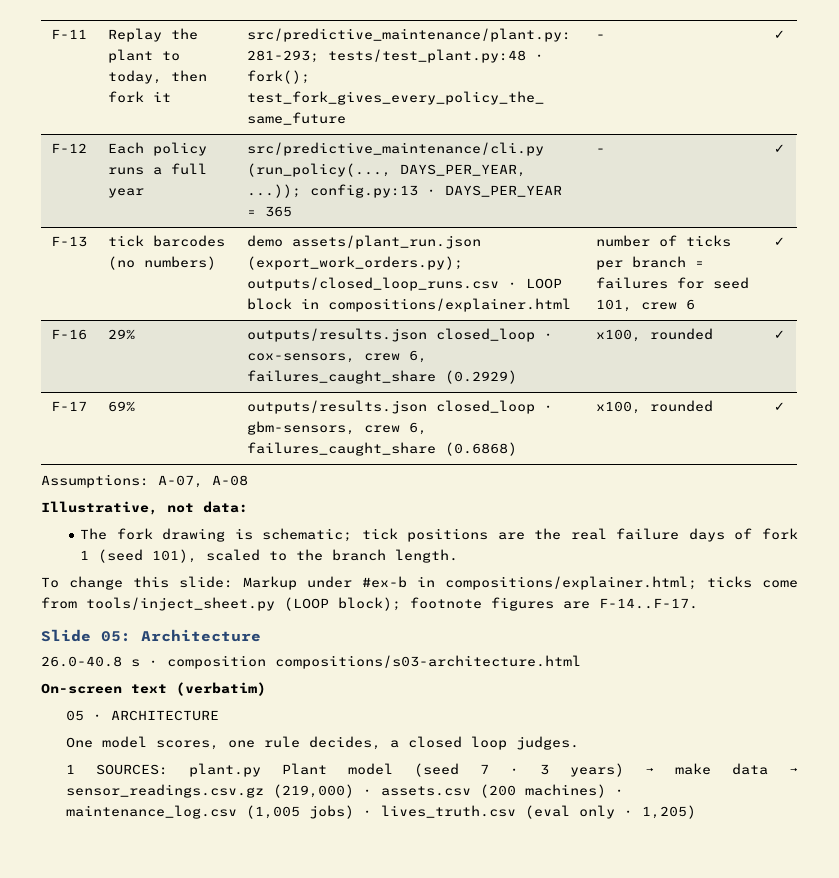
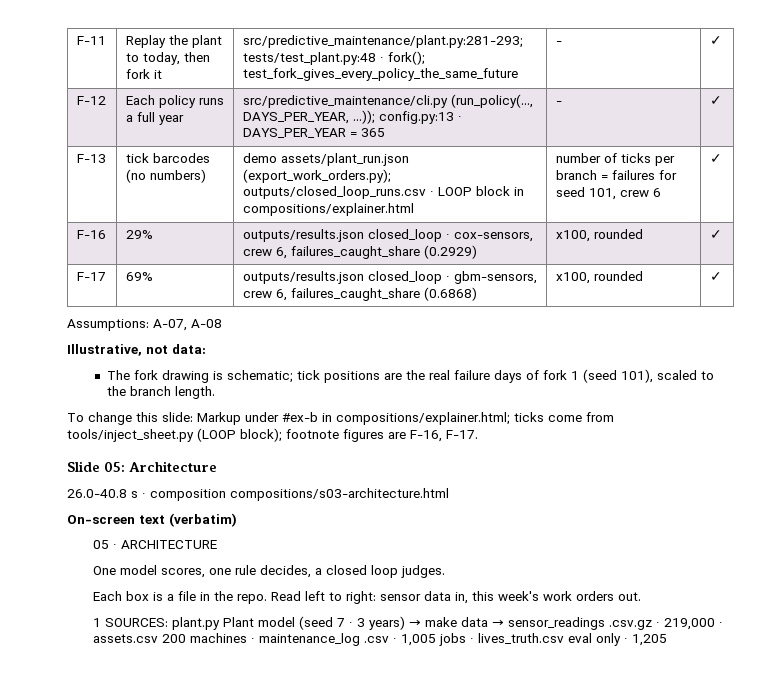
- To change this slide: Markup under #ex-b in compositions/explainer.html; ticks come from tools/inject_sheet.py (LOOP block); footnote figures are F-14..F-17.
+ To change this slide: Markup under #ex-b in compositions/explainer.html; ticks come from tools/inject_sheet.py (LOOP block); footnote figures are F-16, F-17.
+ Each box is a file in the repo. Read left to right: sensor data in, this week's work orders out.
- 1 SOURCES: plant.py Plant model (seed 7 · 3 years) → make data → sensor_readings.csv.gz (219,000) · assets.csv (200 machines) · maintenance_log.csv (1,005 jobs) · lives_truth.csv (eval only · 1,205)
+ 1 SOURCES: plant.py Plant model (seed 7 · 3 years) → make data → sensor_readings .csv.gz · 219,000 · assets.csv 200 machines · maintenance_log .csv · 1,005 jobs · lives_truth.csv eval only · 1,205

